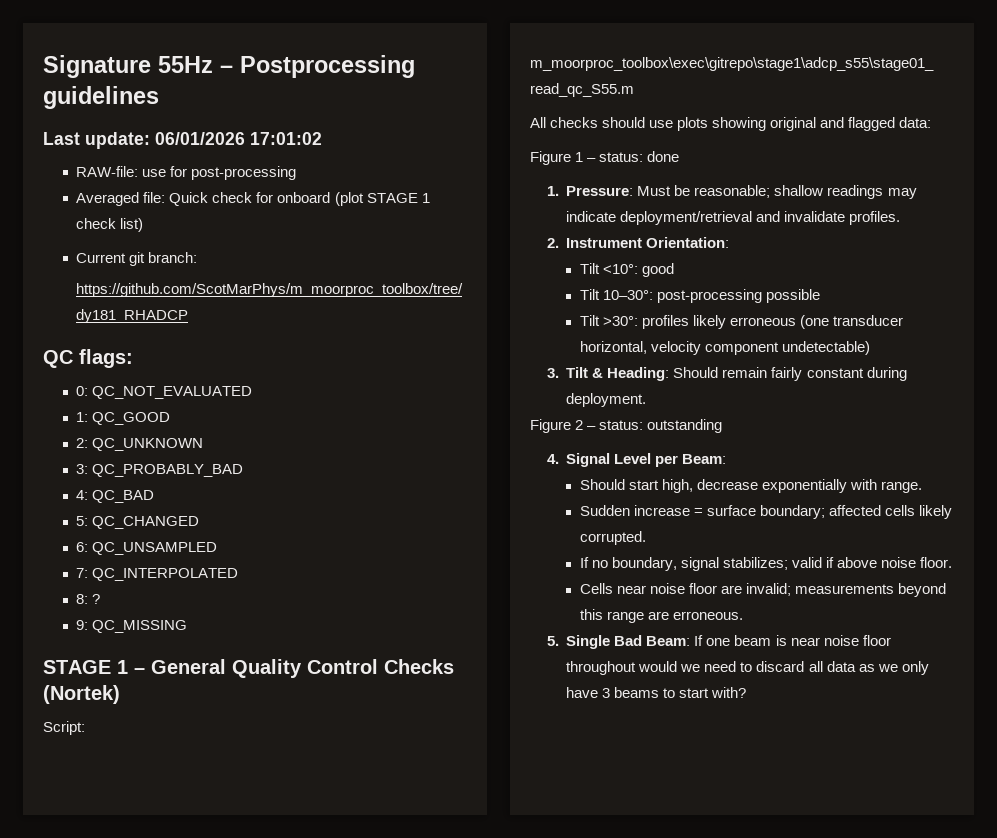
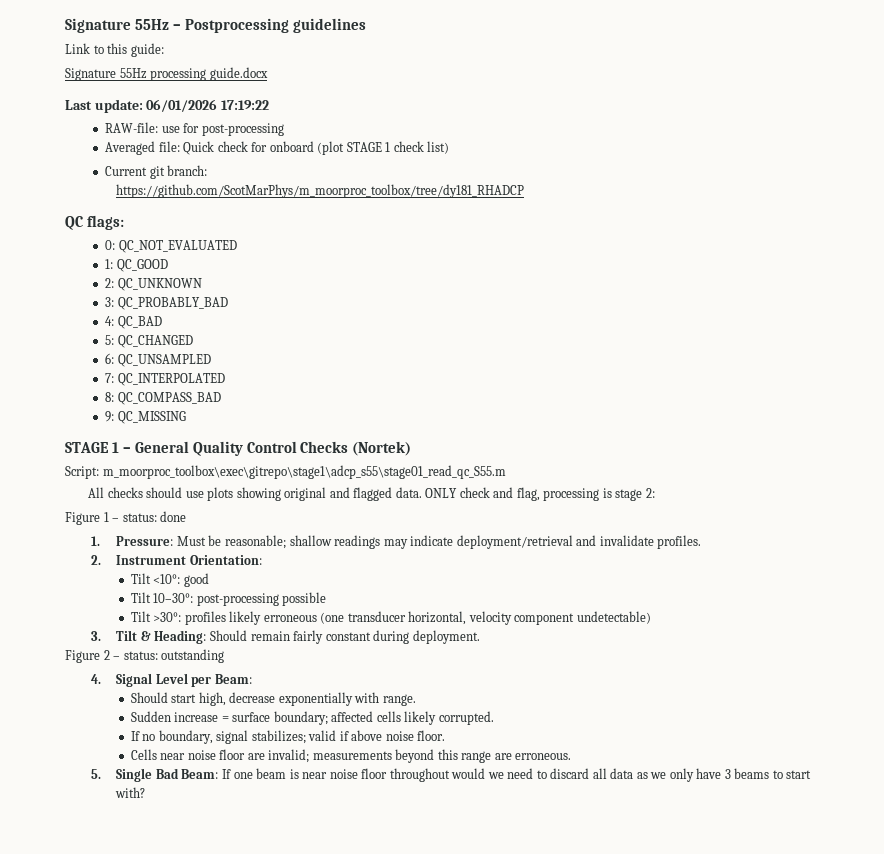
+ Link to this guide:
+ Signature 55Hz processing guide.docx
- Last update: 06/01/2026 17:01:02
+ Last update: 06/01/2026 17:19:22
- 8: ?
+ 8: QC_COMPASS_BAD
- All checks should use plots showing original and flagged data:
+ All checks should use plots showing original and flagged data. ONLY check and flag, processing is stage 2:

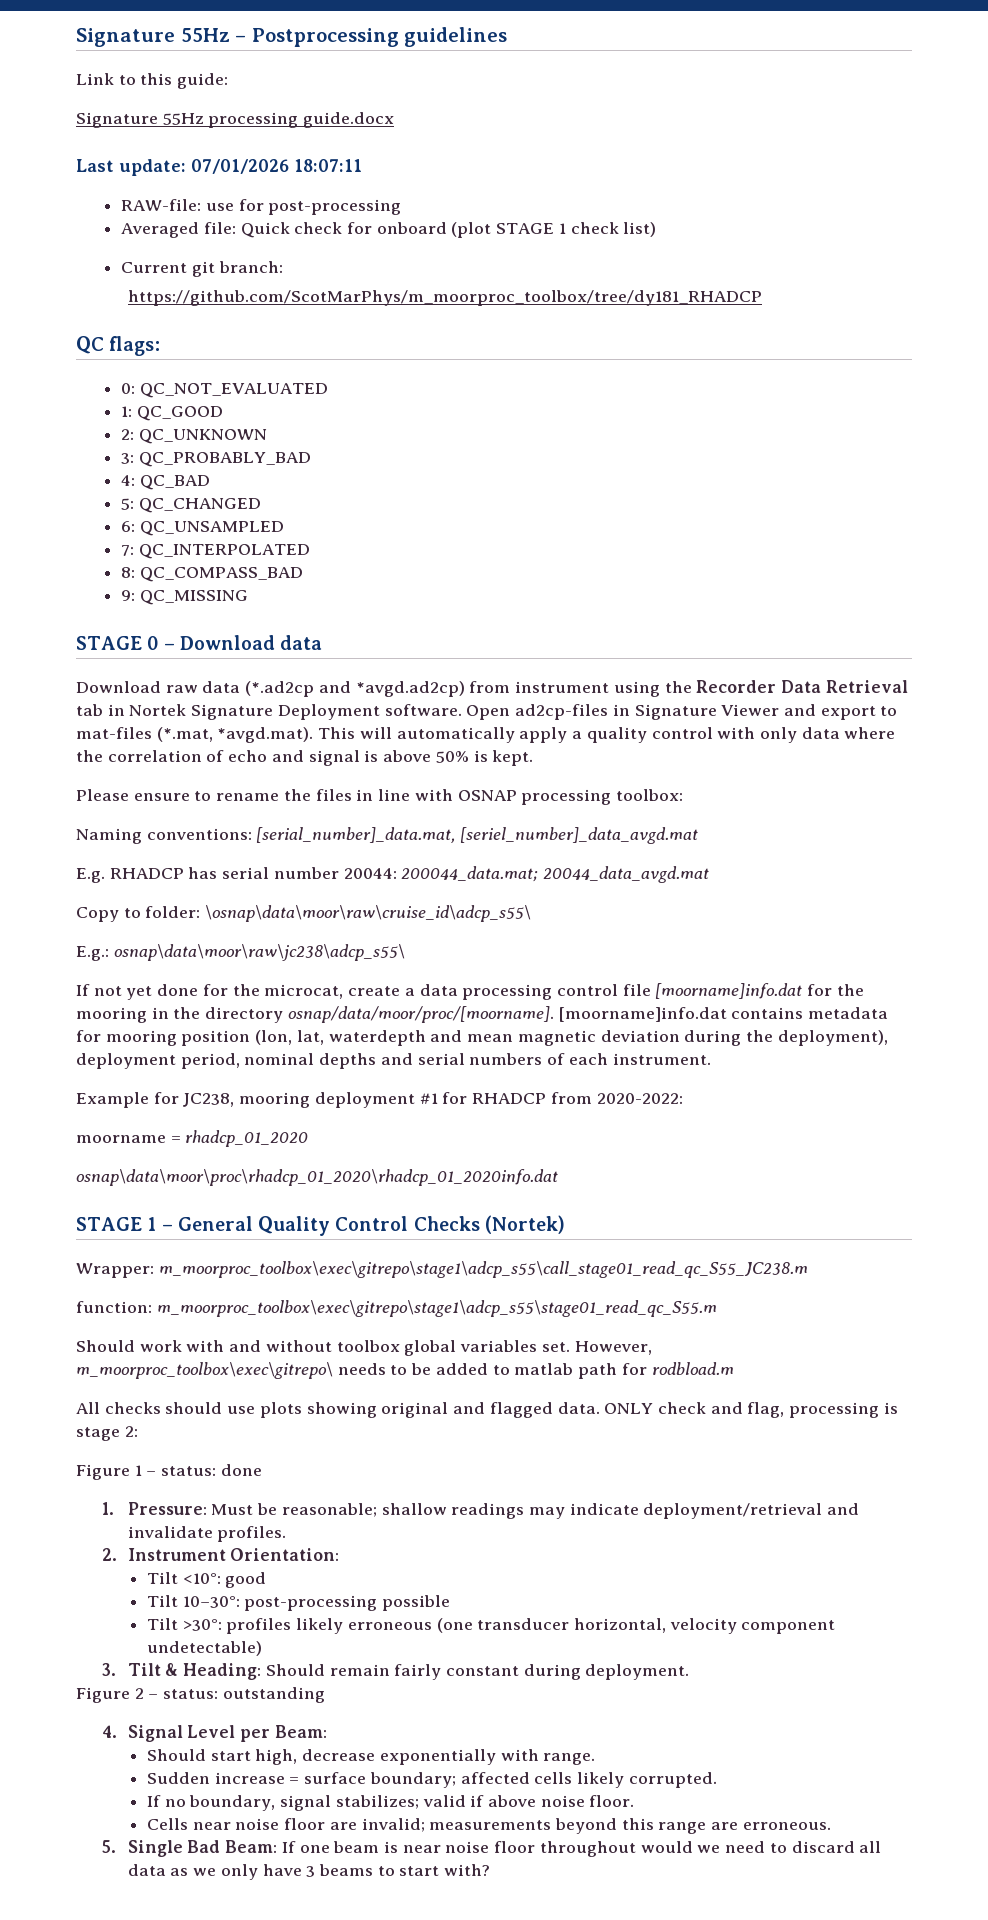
- Last update: 06/01/2026 17:19:22
+ Last update: 07/01/2026 18:07:11
+ STAGE 0 – Download data
+ Download raw data (*.ad2cp and *avgd.ad2cp) from instrument using the Recorder Data Retrieval tab in Nortek Signature Deployment software. Open ad2cp-files in Signature Viewer and export to mat-files (*.mat, *avgd.mat). This will automatically apply a quality control with only data where the correlation of echo and signal is above 50% is kept.
+ Please ensure to rename the files in line with OSNAP processing toolbox:
+ Naming conventions: [serial_number]_data.mat, [seriel_number]_data_avgd.mat
+ E.g. RHADCP has serial number 20044: 200044_data.mat; 20044_data_avgd.mat
+ Copy to folder: \osnap\data\moor\raw\cruise_id\adcp_s55\
+ E.g.: osnap\data\moor\raw\jc238\adcp_s55\
+ If not yet done for the microcat, create a data processing control file [moorname]info.dat for the mooring in the directory osnap/data/moor/proc/[moorname]. [moorname]info.dat contains metadata for mooring position (lon, lat, waterdepth and mean magnetic deviation during the deployment), deployment period, nominal depths and serial numbers of each instrument.
+ Example for JC238, mooring deployment #1 for RHADCP from 2020-2022:
+ moorname = rhadcp_01_2020
+ osnap\data\moor\proc\rhadcp_01_2020\rhadcp_01_2020info.dat
- Script: m_moorproc_toolbox\exec\gitrepo\stage1\adcp_s55\stage01_read_qc_S55.m
+ Wrapper: m_moorproc_toolbox\exec\gitrepo\stage1\adcp_s55\call_stage01_read_qc_S55_JC238.m
+ function: m_moorproc_toolbox\exec\gitrepo\stage1\adcp_s55\stage01_read_qc_S55.m
+ Should work with and without toolbox global variables set. However, m_moorproc_toolbox\exec\gitrepo\ needs to be added to matlab path for rodbload.m

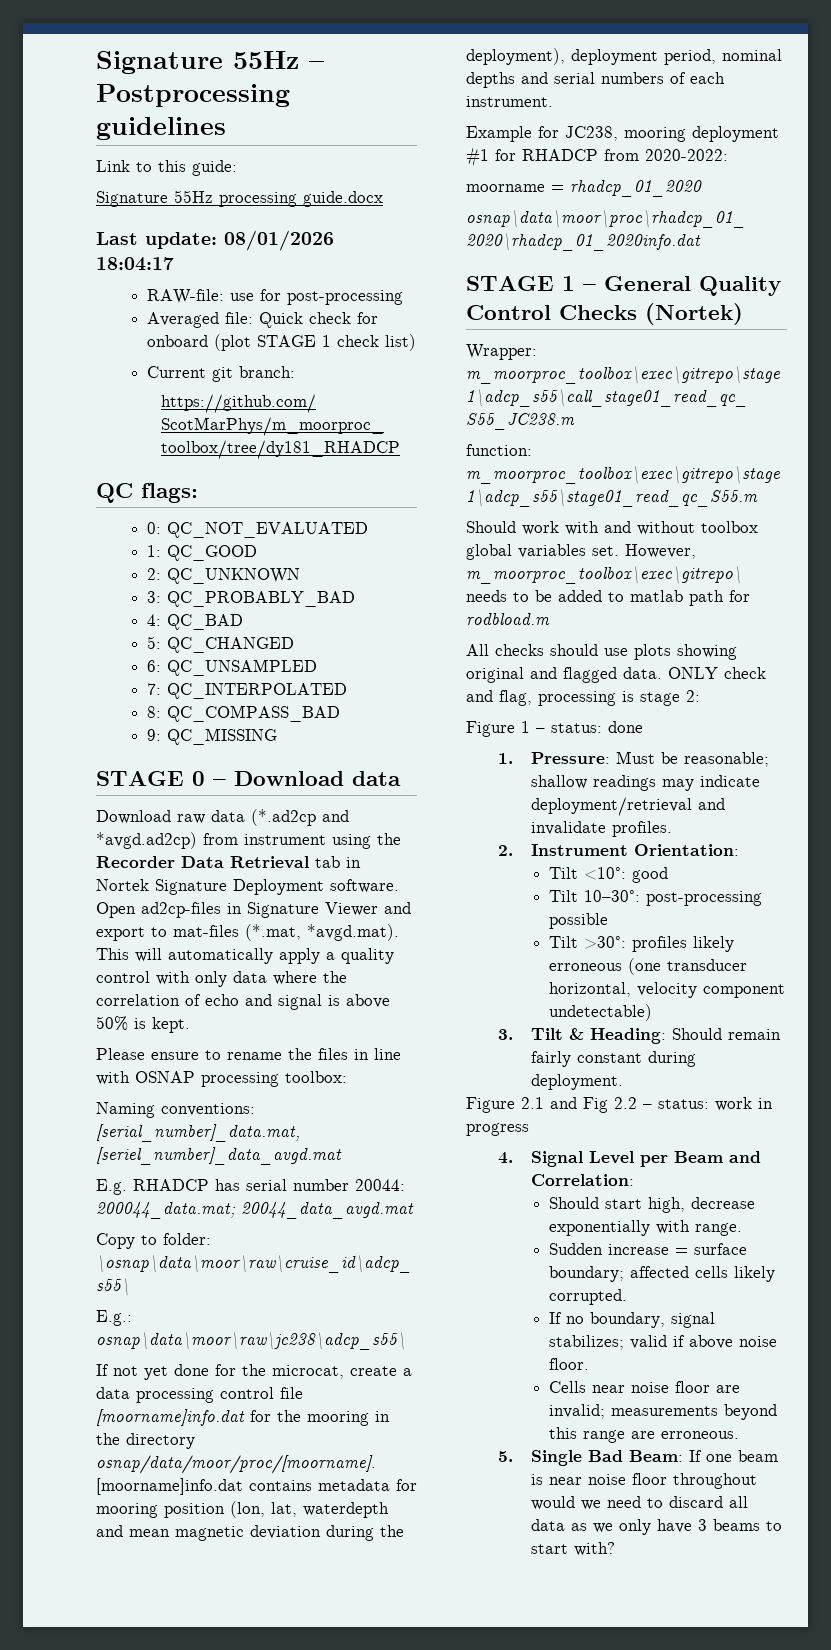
- Last update: 07/01/2026 18:07:11
+ Last update: 08/01/2026 18:04:17
- Figure 2 – status: outstanding
+ Figure 2.1 and Fig 2.2 – status: work in progress
- 4. Signal Level per Beam:
+ 4. Signal Level per Beam and Correlation:

